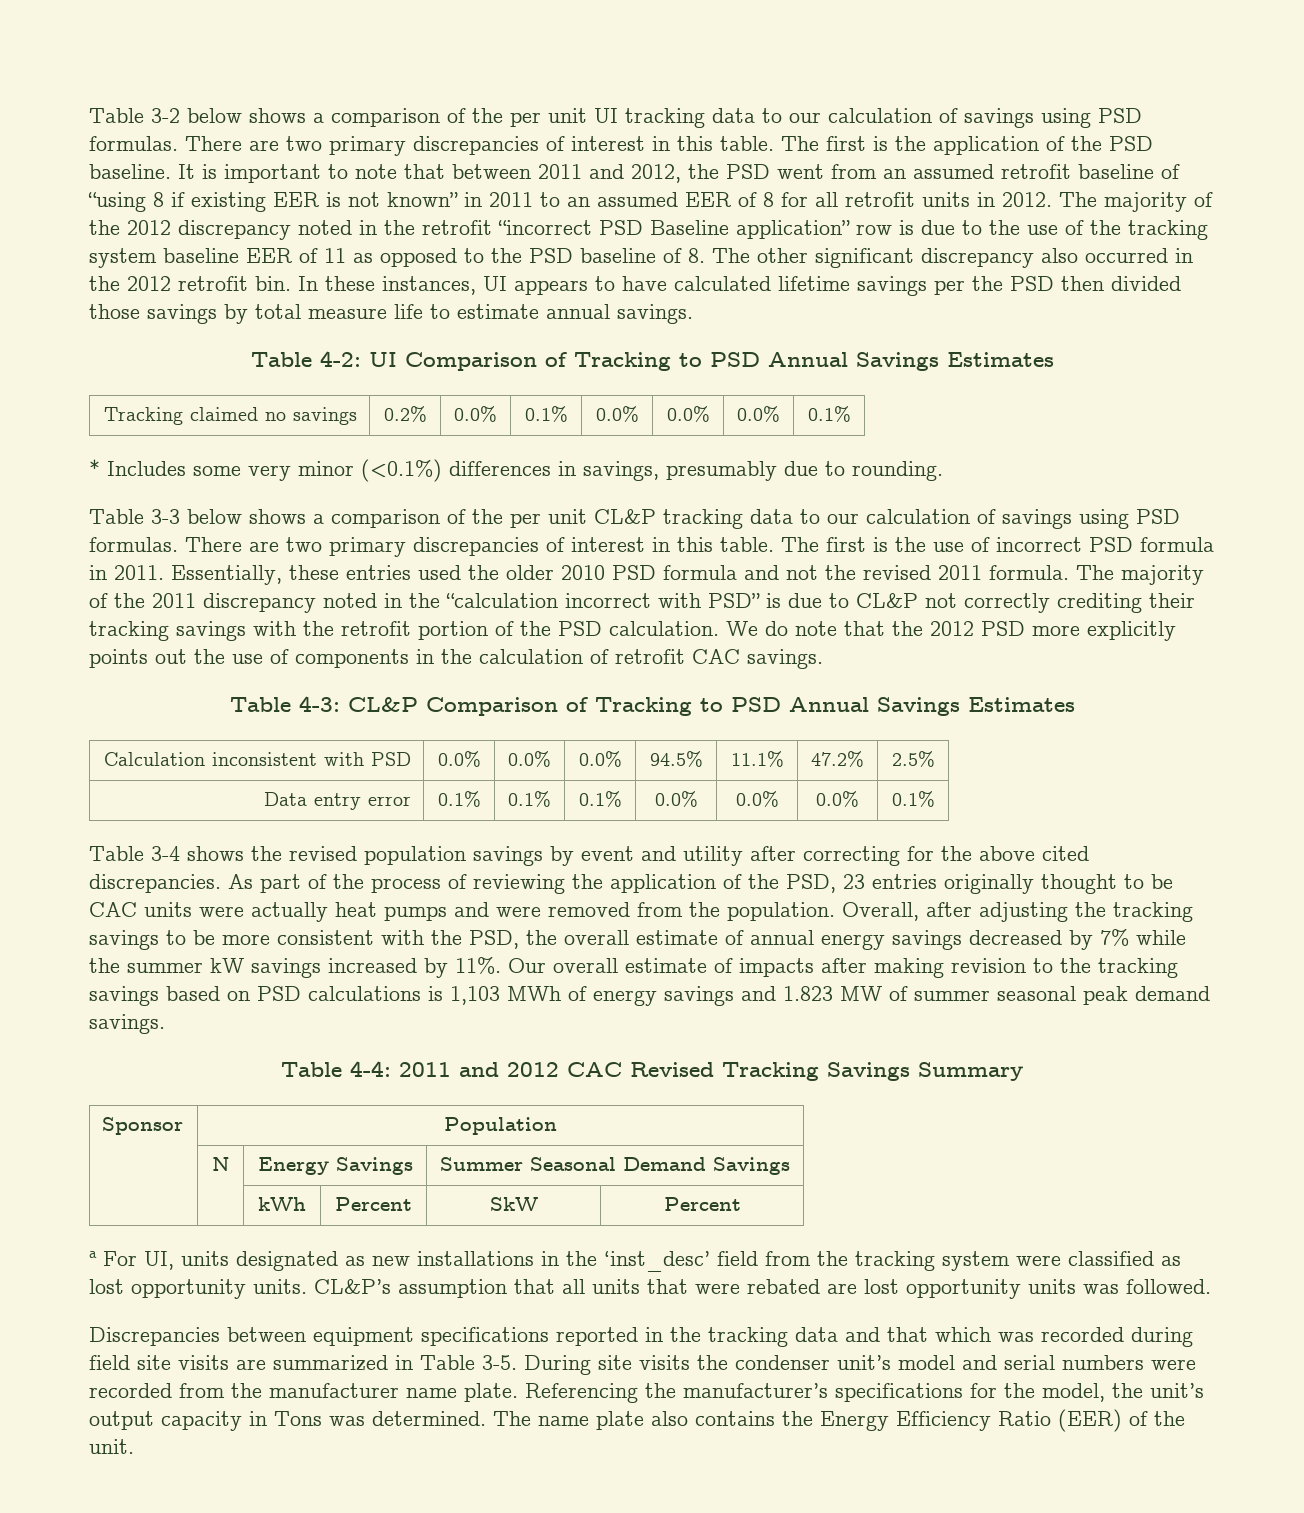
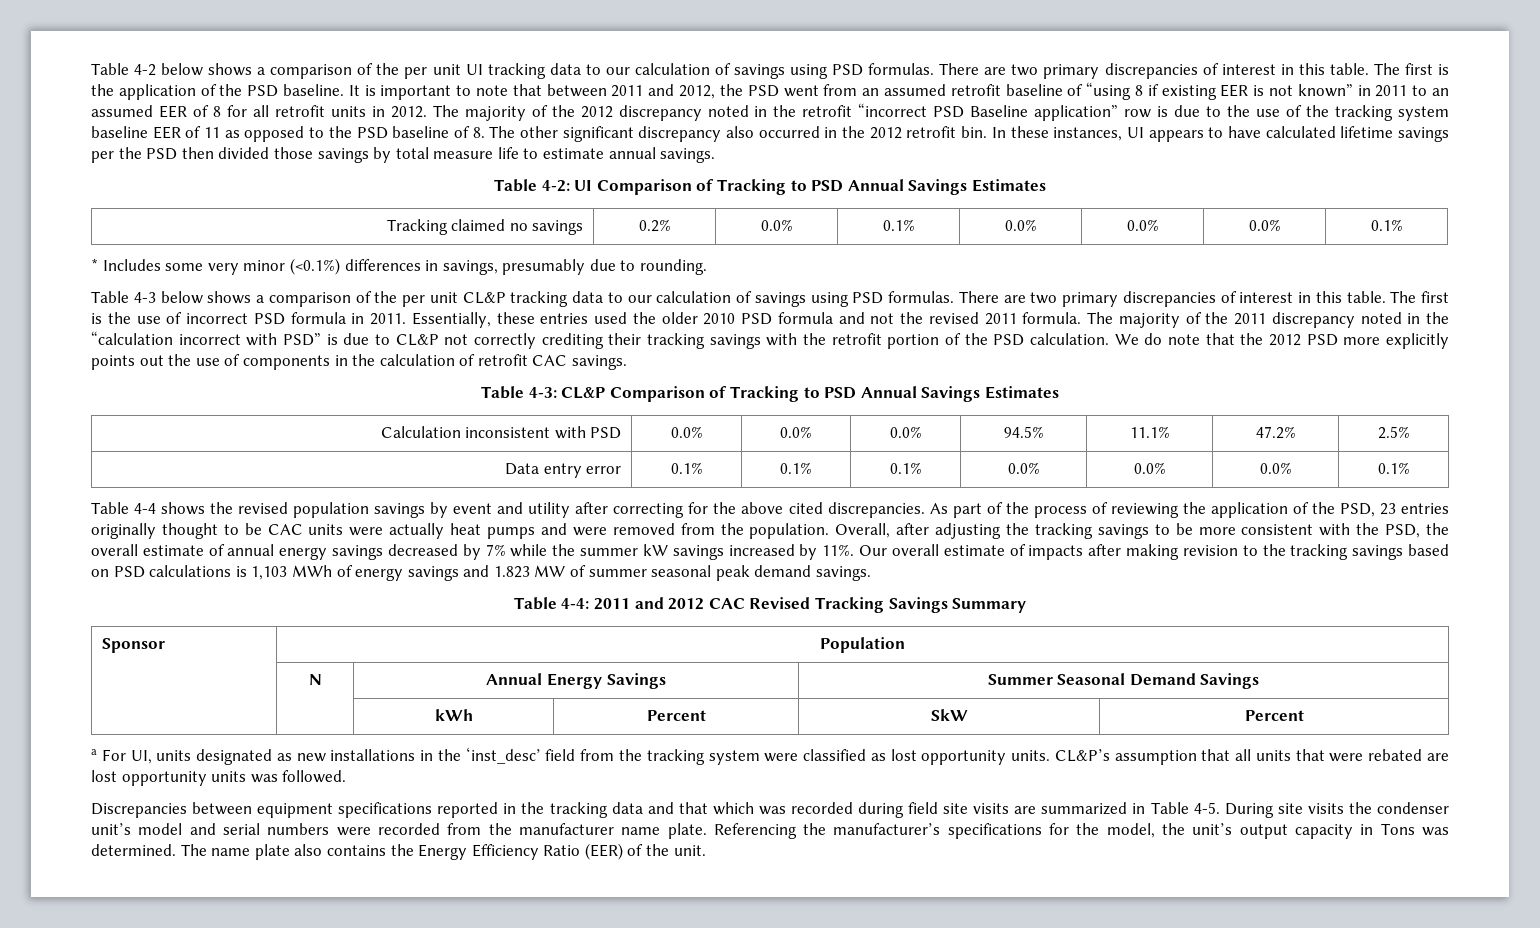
- Table 3-2 below shows a comparison of the per unit UI tracking data to our calculation of savings using PSD formulas.
+ Table 4-2 below shows a comparison of the per unit UI tracking data to our calculation of savings using PSD formulas.
- Table 3-3 below shows a comparison of the per unit CL&P tracking data to our calculation of savings using PSD formulas.
+ Table 4-3 below shows a comparison of the per unit CL&P tracking data to our calculation of savings using PSD formulas.
- Table 3-4 shows the revised population savings by event and utility after correcting for the above cited discrepancies.
+ Table 4-4 shows the revised population savings by event and utility after correcting for the above cited discrepancies.
- | N | Energy Savings | Summer Seasonal Demand Savings
+ | N | Annual Energy Savings | Summer Seasonal Demand Savings
- Discrepancies between equipment specifications reported in the tracking data and that which was recorded during field site visits are summarized in Table 3-5.
+ Discrepancies between equipment specifications reported in the tracking data and that which was recorded during field site visits are summarized in Table 4-5.

